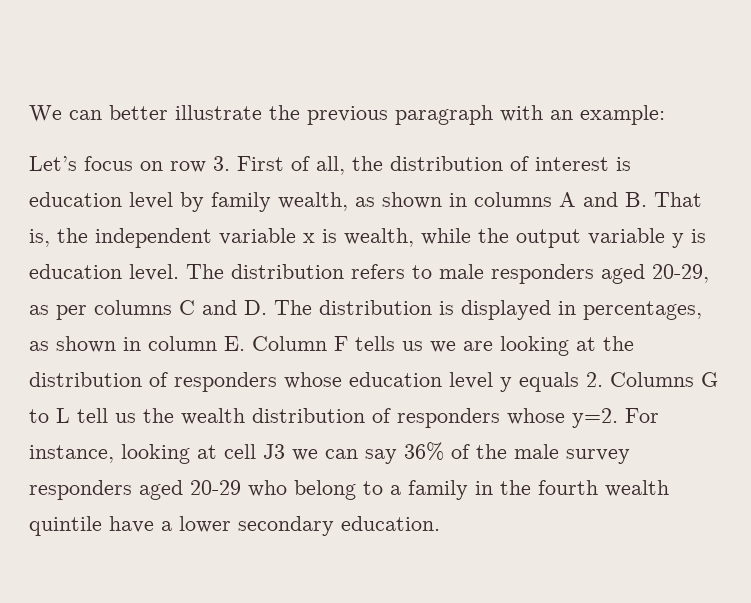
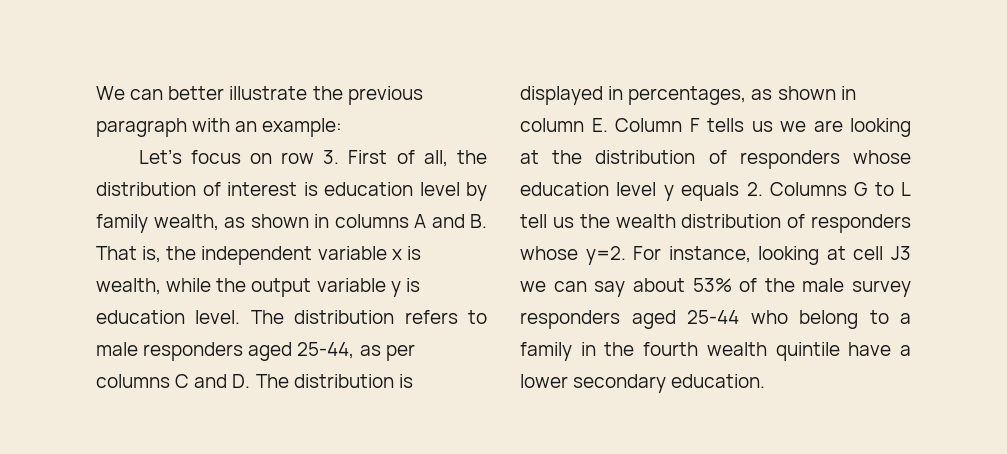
- The distribution refers to male responders aged 20-29, as per columns C and D. The distribution is displayed in percentages, as shown in column E. Column F tells us we are looking at the distribution of responders whose education level y equals 2. Columns G to L tell us the wealth distribution of responders whose y=2.
+ The distribution refers to male responders aged 25-44, as per columns C and D. The distribution is displayed in percentages, as shown in column E. Column F tells us we are looking at the distribution of responders whose education level y equals 2. Columns G to L tell us the wealth distribution of responders whose y=2.
- For instance, looking at cell J3 we can say 36% of the male survey responders aged 20-29 who belong to a family in the fourth wealth quintile have a lower secondary education.
+ For instance, looking at cell J3 we can say about 53% of the male survey responders aged 25-44 who belong to a family in the fourth wealth quintile have a lower secondary education.

